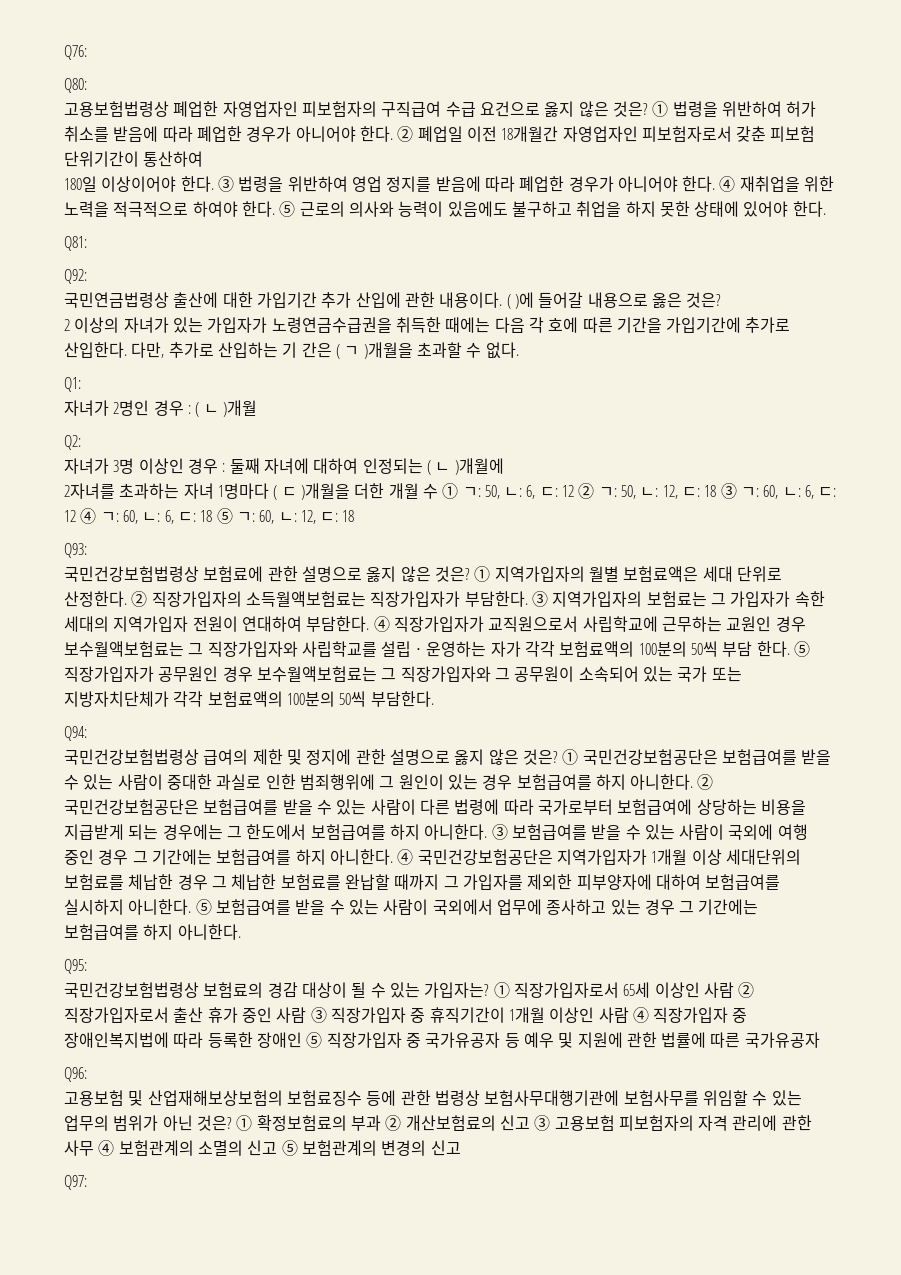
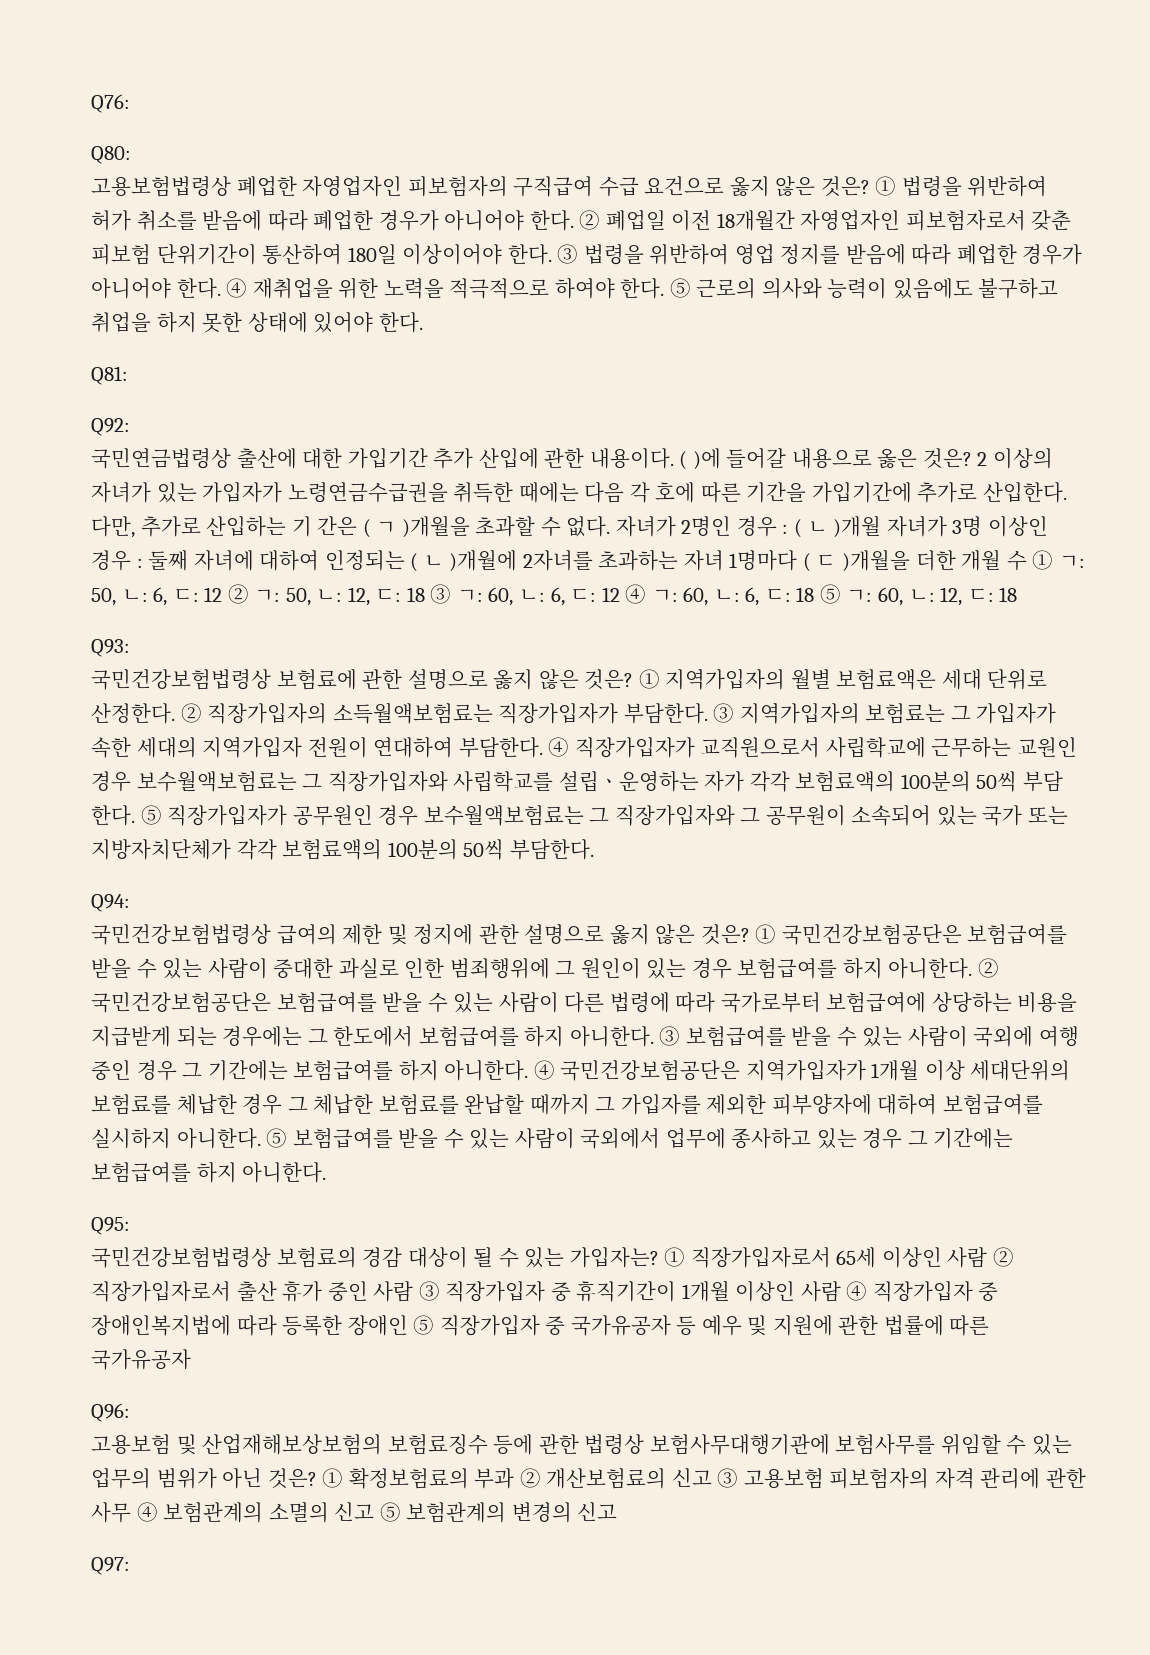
- ② 폐업일 이전 18개월간 자영업자인 피보험자로서 갖춘 피보험 단위기간이 통산하여
- 180일 이상이어야 한다.
+ ② 폐업일 이전 18개월간 자영업자인 피보험자로서 갖춘 피보험 단위기간이 통산하여 180일 이상이어야 한다.
- ( )에 들어갈 내용으로 옳은 것은?
- 2 이상의 자녀가 있는 가입자가 노령연금수급권을 취득한 때에는 다음 각 호에 따른 기간을 가입기간에 추가로 산입한다.
+ ( )에 들어갈 내용으로 옳은 것은? 2 이상의 자녀가 있는 가입자가 노령연금수급권을 취득한 때에는 다음 각 호에 따른 기간을 가입기간에 추가로 산입한다.
- 다만, 추가로 산입하는 기 간은 ( ㄱ )개월을 초과할 수 없다.
- Q1:
- 자녀가 2명인 경우 :
+ 다만, 추가로 산입하는 기 간은 ( ㄱ )개월을 초과할 수 없다. 자녀가 2명인 경우 :
- ( ㄴ )개월
- Q2:
- 자녀가 3명 이상인 경우 :
+ ( ㄴ )개월 자녀가 3명 이상인 경우 :
- 둘째 자녀에 대하여 인정되는 ( ㄴ )개월에
- 2자녀를 초과하는 자녀 1명마다 ( ㄷ )개월을 더한 개월 수 ① ㄱ:
+ 둘째 자녀에 대하여 인정되는 ( ㄴ )개월에 2자녀를 초과하는 자녀 1명마다 ( ㄷ )개월을 더한 개월 수 ① ㄱ:

